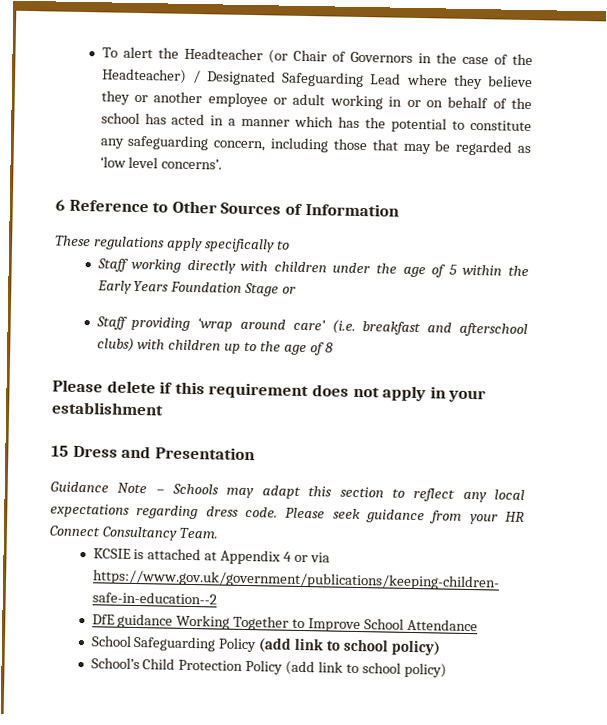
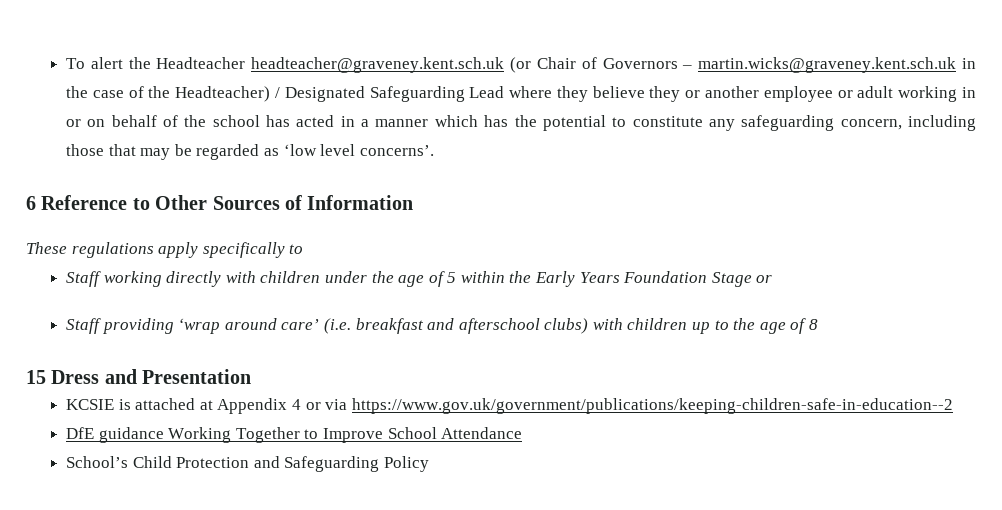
- To alert the Headteacher (or Chair of Governors in the case of the Headteacher) / Designated Safeguarding Lead where they believe they or another employee or adult working in or on behalf of the school has acted in a manner which has the potential to constitute any safeguarding concern, including those that may be regarded as ‘low level concerns’.
+ To alert the Headteacher headteacher@graveney.kent.sch.uk (or Chair of Governors – martin.wicks@graveney.kent.sch.uk in the case of the Headteacher) / Designated Safeguarding Lead where they believe they or another employee or adult working in or on behalf of the school has acted in a manner which has the potential to constitute any safeguarding concern, including those that may be regarded as ‘low level concerns’.
- Please delete if this requirement does not apply in your establishment
  15 Dress and Presentation
- Guidance Note – Schools may adapt this section to reflect any local expectations regarding dress code. Please seek guidance from your HR Connect Consultancy Team.
- School Safeguarding Policy (add link to school policy)
- School’s Child Protection Policy (add link to school policy)
+ School’s Child Protection and Safeguarding Policy

